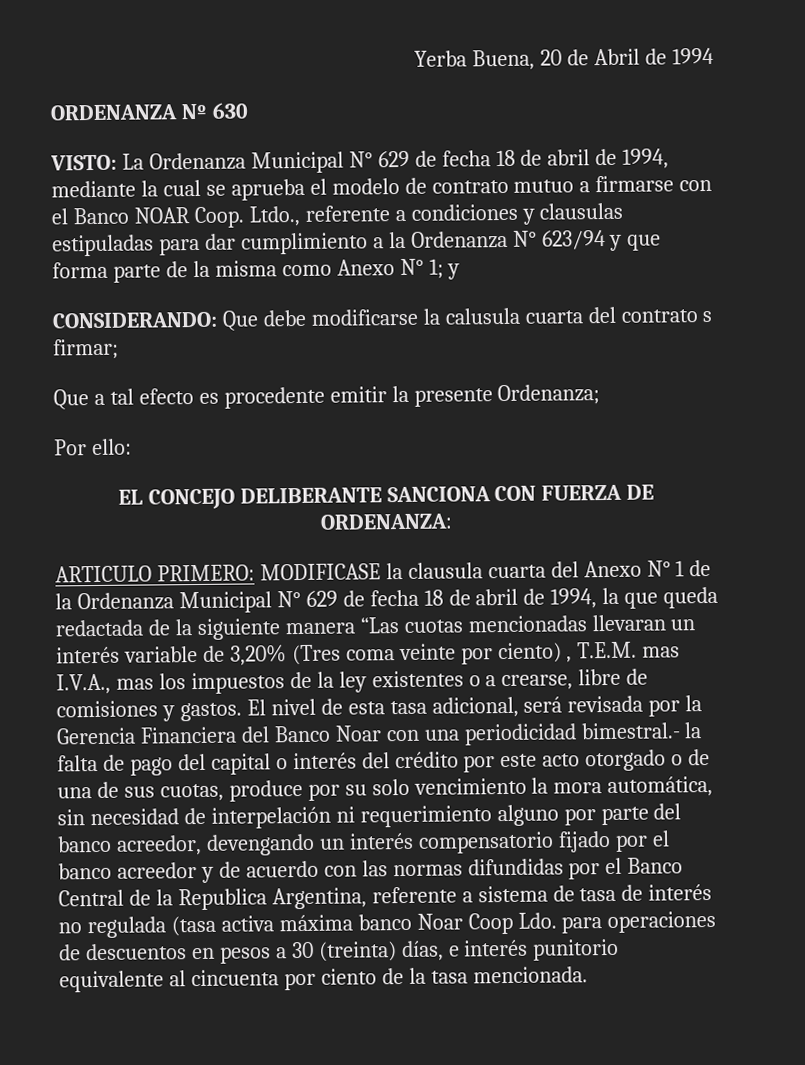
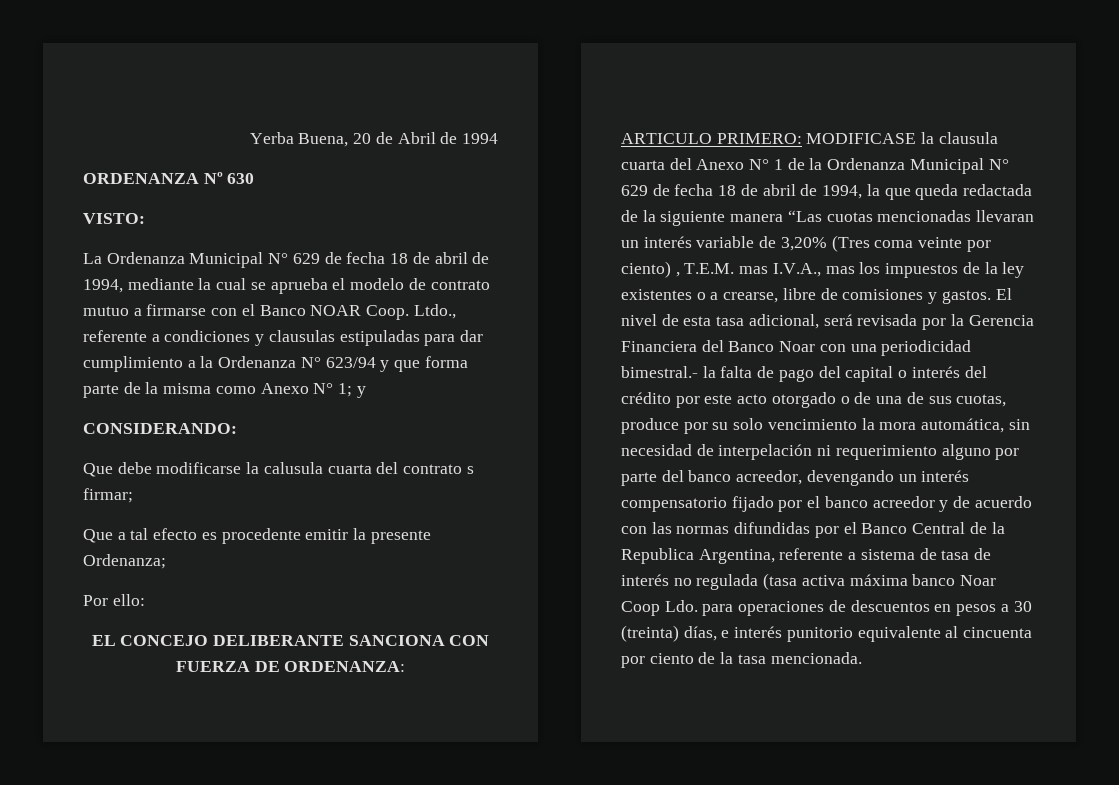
- VISTO: La Ordenanza Municipal N° 629 de fecha 18 de abril de 1994, mediante la cual se aprueba el modelo de contrato mutuo a firmarse con el Banco NOAR Coop.
+ VISTO:
+ La Ordenanza Municipal N° 629 de fecha 18 de abril de 1994, mediante la cual se aprueba el modelo de contrato mutuo a firmarse con el Banco NOAR Coop.
- CONSIDERANDO: Que debe modificarse la calusula cuarta del contrato s firmar;
+ CONSIDERANDO:
+ Que debe modificarse la calusula cuarta del contrato s firmar;

